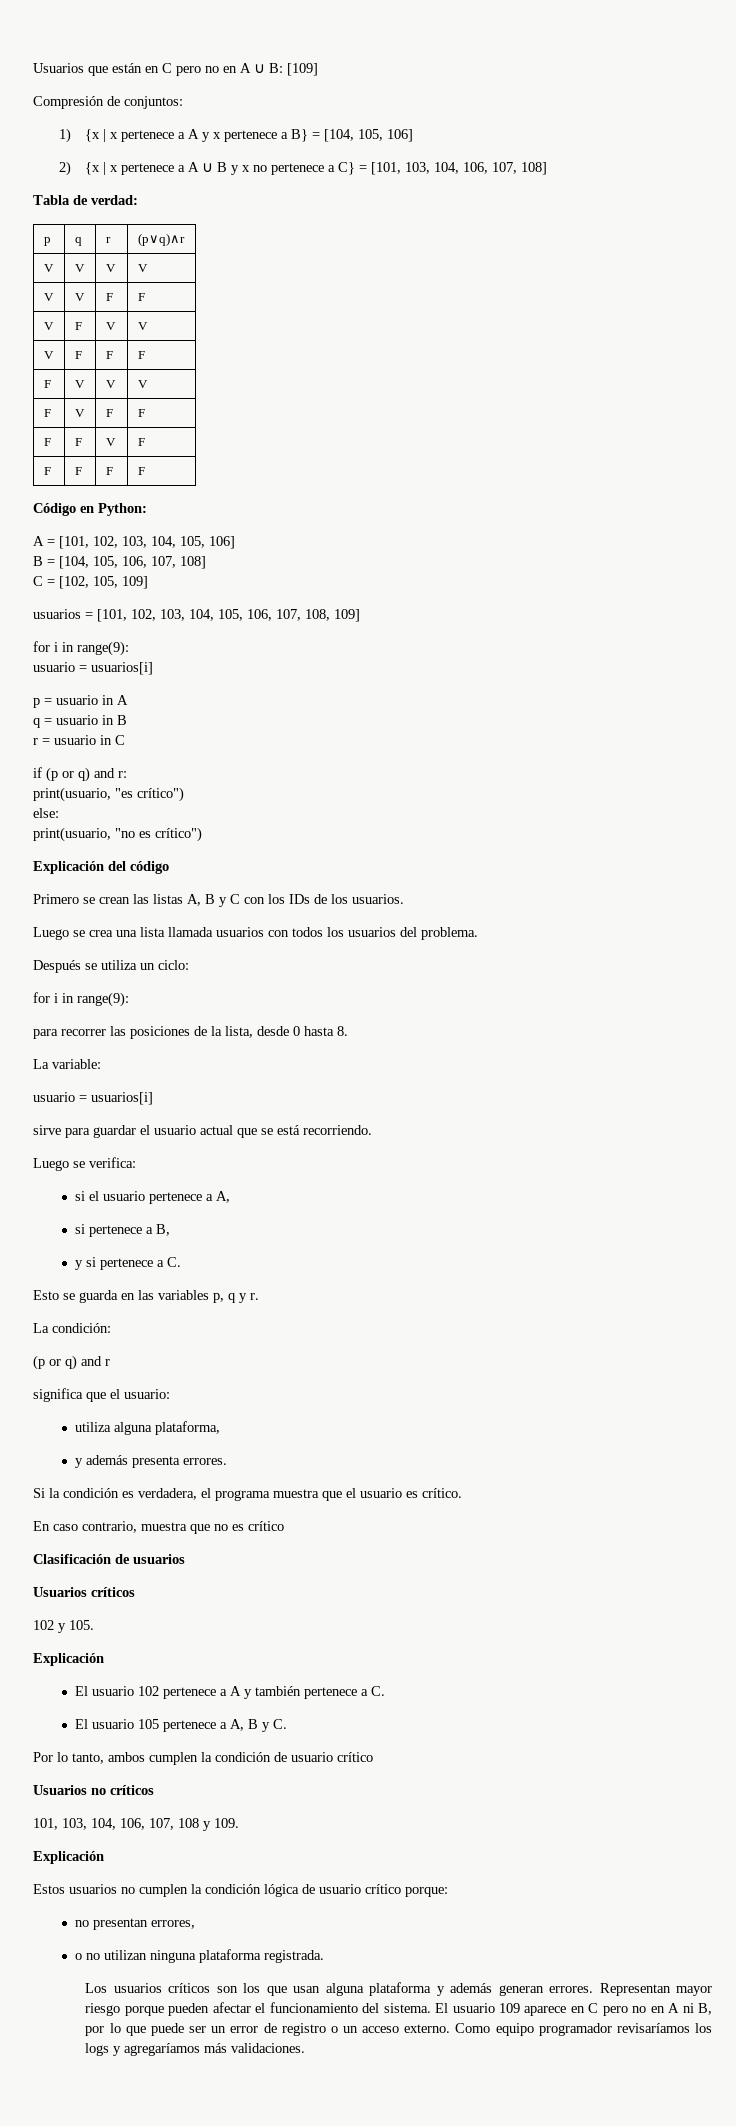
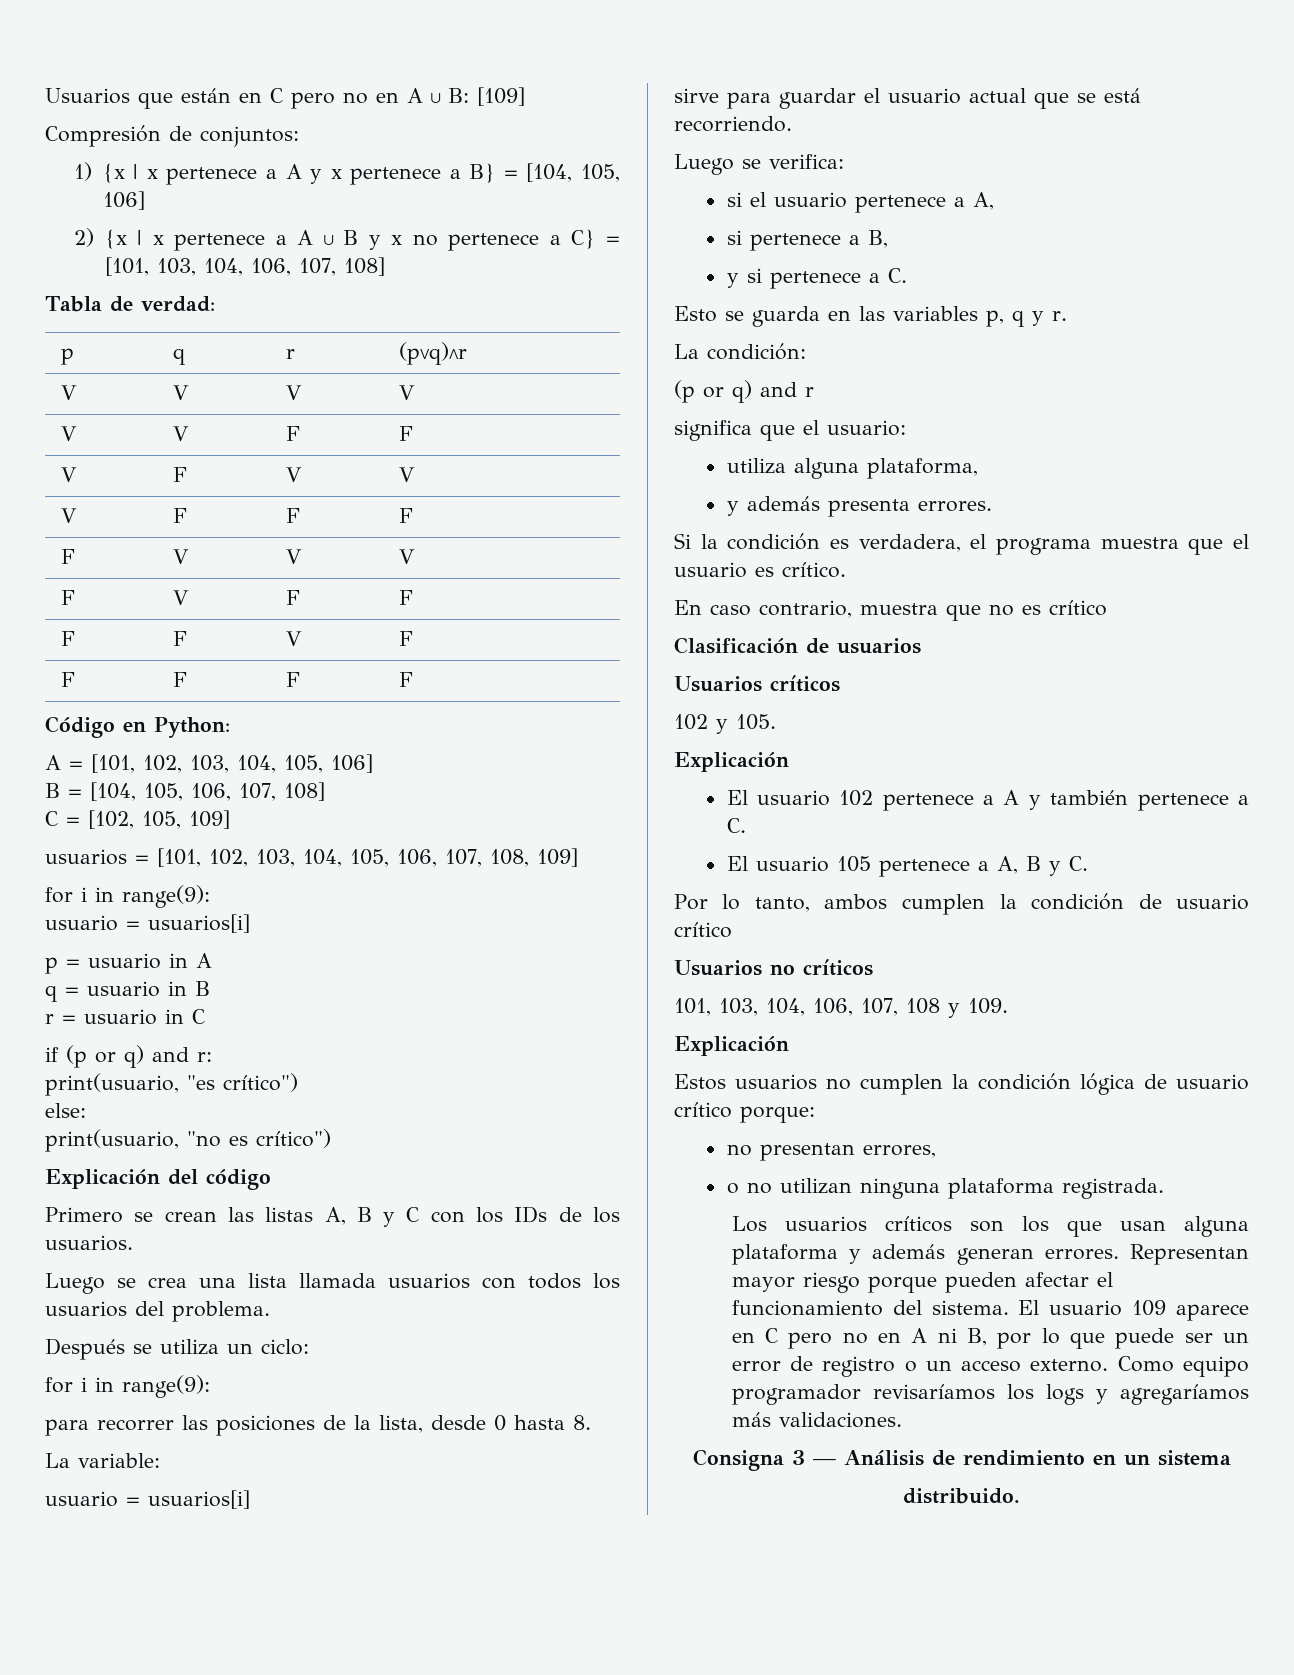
+ Consigna 3 — Análisis de rendimiento en un sistema
+ distribuido.

